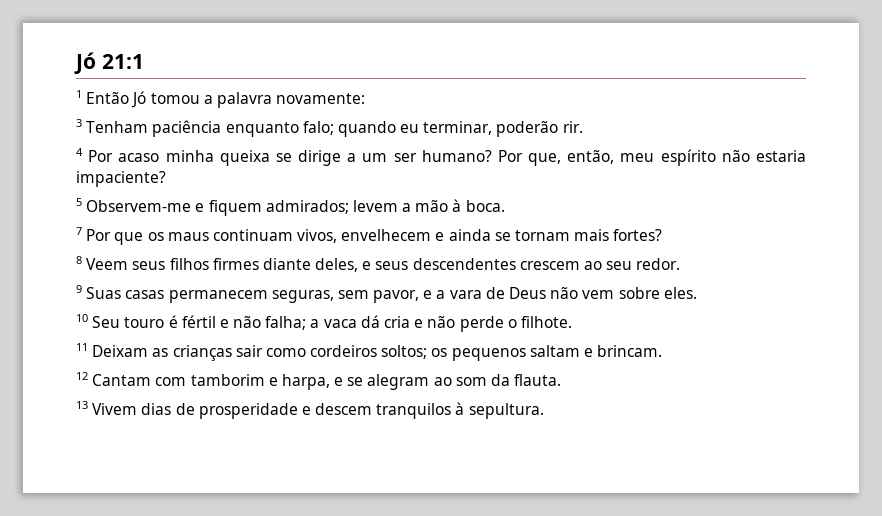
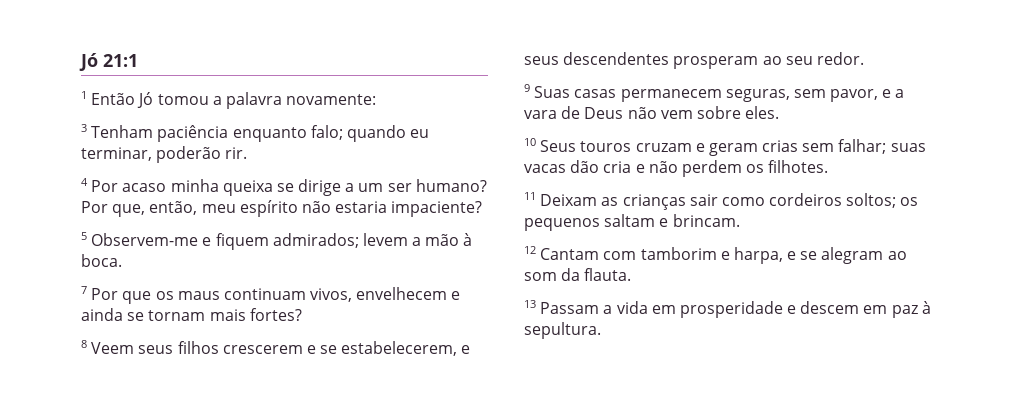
- 8 Veem seus filhos firmes diante deles, e seus descendentes crescem ao seu redor.
+ 8 Veem seus filhos crescerem e se estabelecerem, e seus descendentes prosperam ao seu redor.
- 10 Seu touro é fértil e não falha; a vaca dá cria e não perde o filhote.
+ 10 Seus touros cruzam e geram crias sem falhar; suas vacas dão cria e não perdem os filhotes.
- 13 Vivem dias de prosperidade e descem tranquilos à sepultura.
+ 13 Passam a vida em prosperidade e descem em paz à sepultura.

